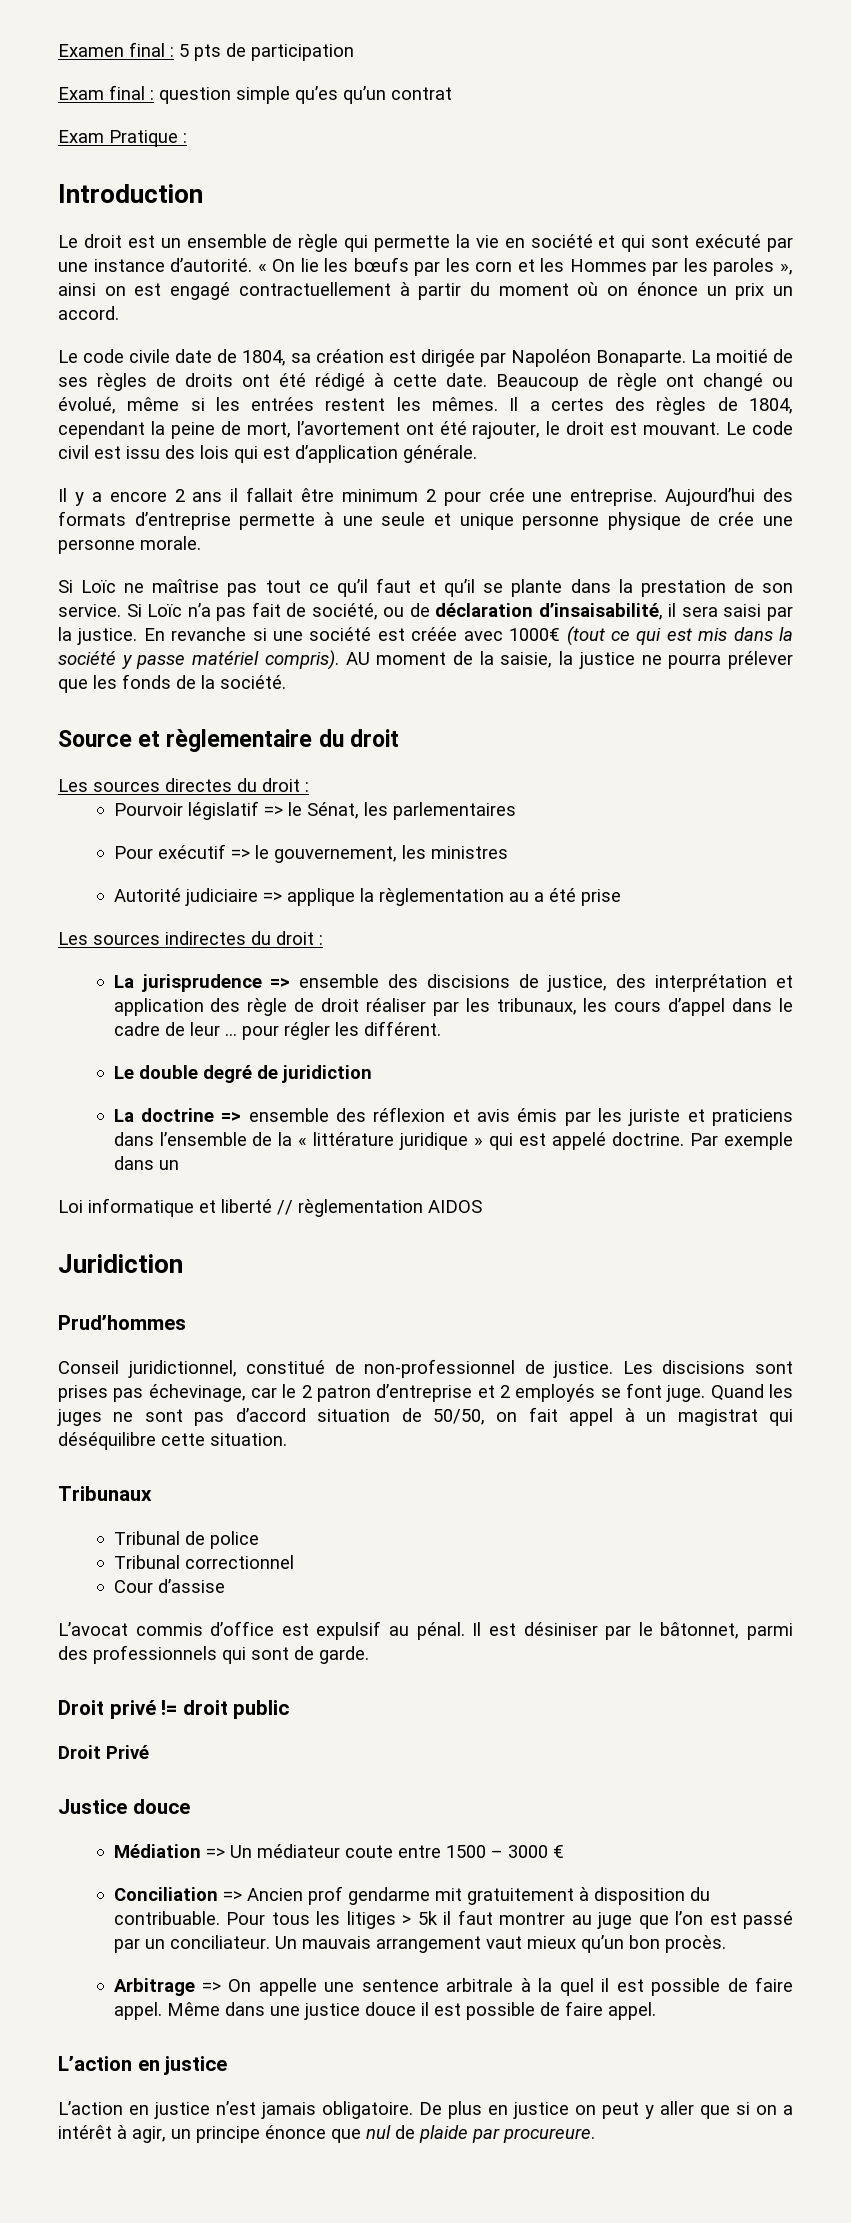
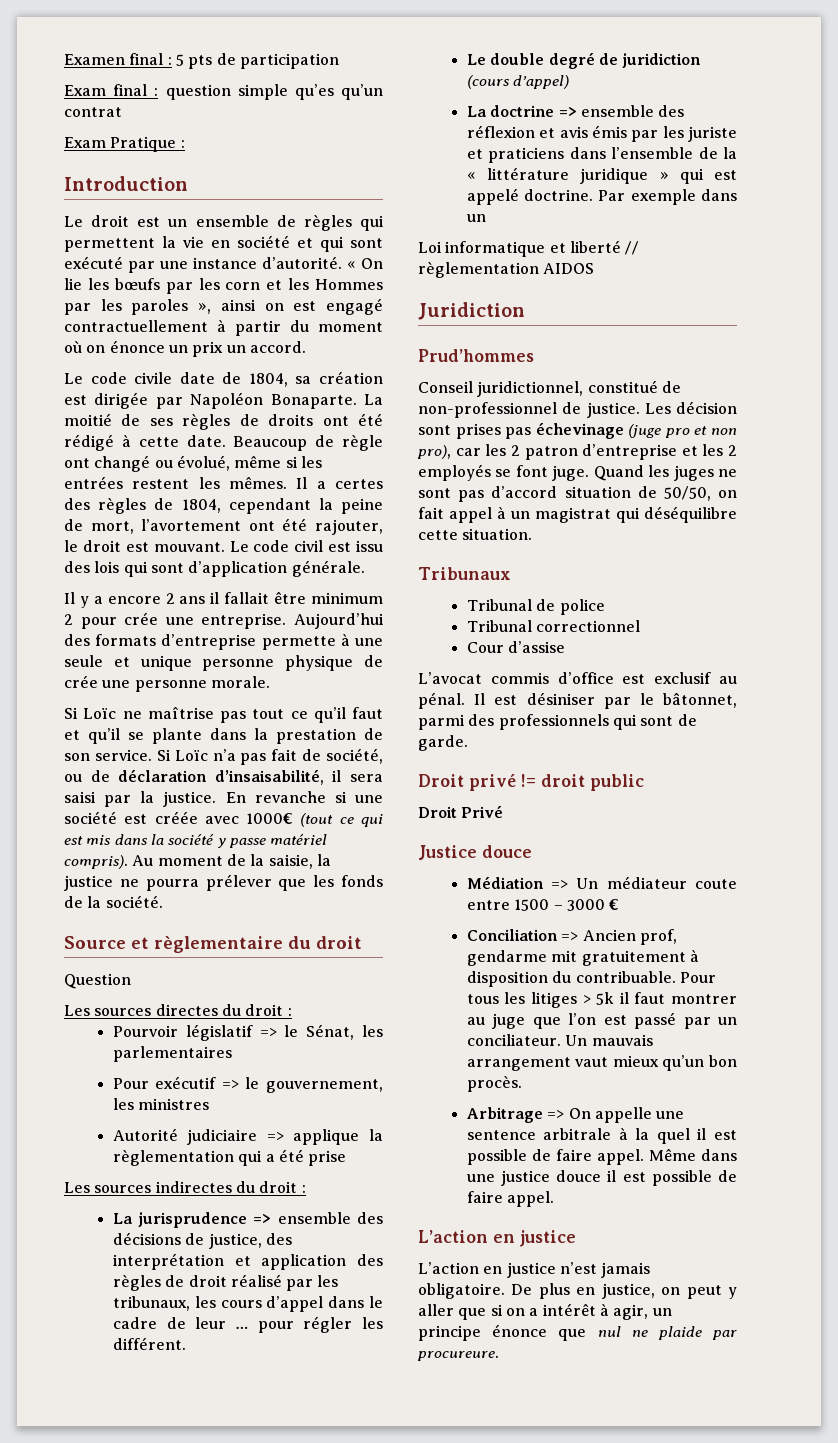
- Le droit est un ensemble de règle qui permette la vie en société et qui sont exécuté par une instance d’autorité.
+ Le droit est un ensemble de règles qui permettent la vie en société et qui sont exécuté par une instance d’autorité.
- Le code civil est issu des lois qui est d’application générale.
+ Le code civil est issu des lois qui sont d’application générale.
- AU moment de la saisie, la justice ne pourra prélever que les fonds de la société.
+ Au moment de la saisie, la justice ne pourra prélever que les fonds de la société.
+ Question
- Autorité judiciaire => applique la règlementation au a été prise
+ Autorité judiciaire => applique la règlementation qui a été prise
- La jurisprudence => ensemble des discisions de justice, des interprétation et application des règle de droit réaliser par les tribunaux, les cours d’appel dans le cadre de leur … pour régler les différent.
+ La jurisprudence => ensemble des décisions de justice, des interprétation et application des règles de droit réalisé par les tribunaux, les cours d’appel dans le cadre de leur … pour régler les différent.
- Le double degré de juridiction
+ Le double degré de juridiction (cours d’appel)
- Les discisions sont prises pas échevinage, car le 2 patron d’entreprise et 2 employés se font juge.
+ Les décision sont prises pas échevinage (juge pro et non pro), car les 2 patron d’entreprise et les 2 employés se font juge.
- L’avocat commis d’office est expulsif au pénal.
+ L’avocat commis d’office est exclusif au pénal.
- Conciliation => Ancien prof gendarme mit gratuitement à disposition du contribuable.
+ Conciliation => Ancien prof, gendarme mit gratuitement à disposition du contribuable.
- De plus en justice on peut y aller que si on a intérêt à agir, un principe énonce que nul de plaide par procureure.
+ De plus en justice, on peut y aller que si on a intérêt à agir, un principe énonce que nul ne plaide par procureure.

